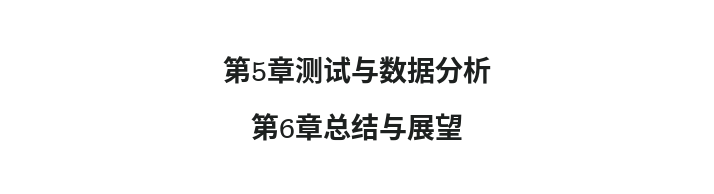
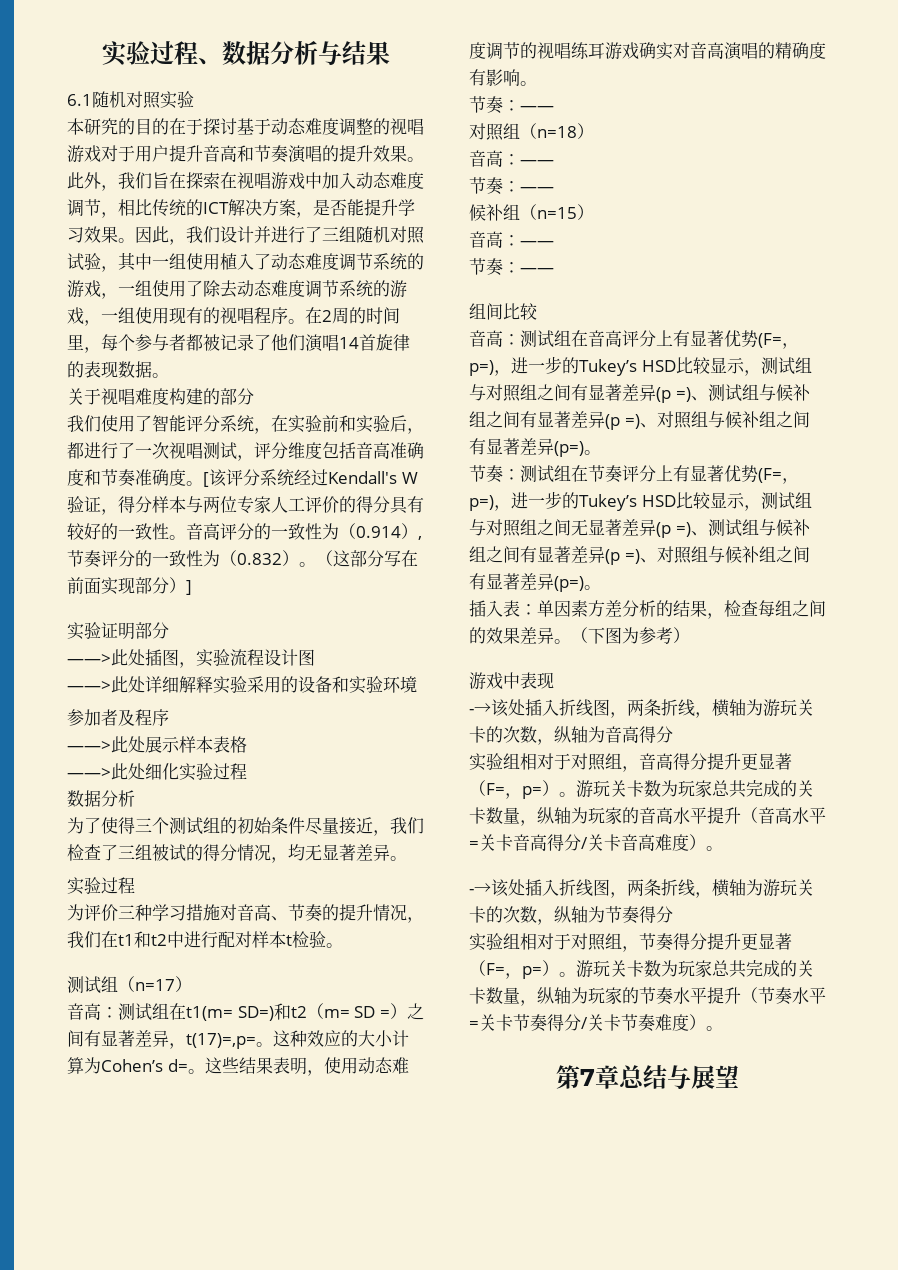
- 第5章测试与数据分析
- 第6章总结与展望
+ 实验过程、数据分析与结果
+ 6.1随机对照实验
+ 本研究的目的在于探讨基于动态难度调整的视唱游戏对于用户提升音高和节奏演唱的提升效果。此外，我们旨在探索在视唱游戏中加入动态难度调节，相比传统的ICT解决方案，是否能提升学习效果。因此，我们设计并进行了三组随机对照试验，其中一组使用植入了动态难度调节系统的游戏，一组使用了除去动态难度调节系统的游戏，一组使用现有的视唱程序。在2周的时间里，每个参与者都被记录了他们演唱14首旋律的表现数据。
+ 关于视唱难度构建的部分
+ 我们使用了智能评分系统，在实验前和实验后，都进行了一次视唱测试，评分维度包括音高准确度和节奏准确度。[该评分系统经过Kendall's W验证，得分样本与两位专家人工评价的得分具有较好的一致性。音高评分的一致性为（0.914）,节奏评分的一致性为（0.832）。（这部分写在前面实现部分）]
+ 实验证明部分
+ ——>此处插图，实验流程设计图
+ ——>此处详细解释实验采用的设备和实验环境
+ 参加者及程序
+ ——>此处展示样本表格
+ ——>此处细化实验过程
+ 数据分析
+ 为了使得三个测试组的初始条件尽量接近，我们检查了三组被试的得分情况，均无显著差异。
+ 实验过程
+ 为评价三种学习措施对音高、节奏的提升情况，我们在t1和t2中进行配对样本t检验。
+ 测试组（n=17）
+ 音高：测试组在t1(m= SD=)和t2（m= SD =）之间有显著差异，t(17)=,p=。这种效应的大小计算为Cohen’s d=。这些结果表明，使用动态难度调节的视唱练耳游戏确实对音高演唱的精确度有影响。
+ 节奏：——
+ 对照组（n=18）
+ 音高：——
+ 节奏：——
+ 候补组（n=15）
+ 音高：——
+ 节奏：——
+ 组间比较
+ 音高：测试组在音高评分上有显著优势(F=，p=)，进一步的Tukey’s HSD比较显示，测试组与对照组之间有显著差异(p =)、测试组与候补组之间有显著差异(p =)、对照组与候补组之间有显著差异(p=)。
+ 节奏：测试组在节奏评分上有显著优势(F=，p=)，进一步的Tukey’s HSD比较显示，测试组与对照组之间无显著差异(p =)、测试组与候补组之间有显著差异(p =)、对照组与候补组之间有显著差异(p=)。
+ 插入表：单因素方差分析的结果，检查每组之间的效果差异。（下图为参考）
+ 游戏中表现
+ -→该处插入折线图，两条折线，横轴为游玩关卡的次数，纵轴为音高得分
+ 实验组相对于对照组，音高得分提升更显著（F=，p=）。游玩关卡数为玩家总共完成的关卡数量，纵轴为玩家的音高水平提升（音高水平=关卡音高得分/关卡音高难度）。
+ -→该处插入折线图，两条折线，横轴为游玩关卡的次数，纵轴为节奏得分
+ 实验组相对于对照组，节奏得分提升更显著（F=，p=）。游玩关卡数为玩家总共完成的关卡数量，纵轴为玩家的节奏水平提升（节奏水平=关卡节奏得分/关卡节奏难度）。
+ 第7章总结与展望

